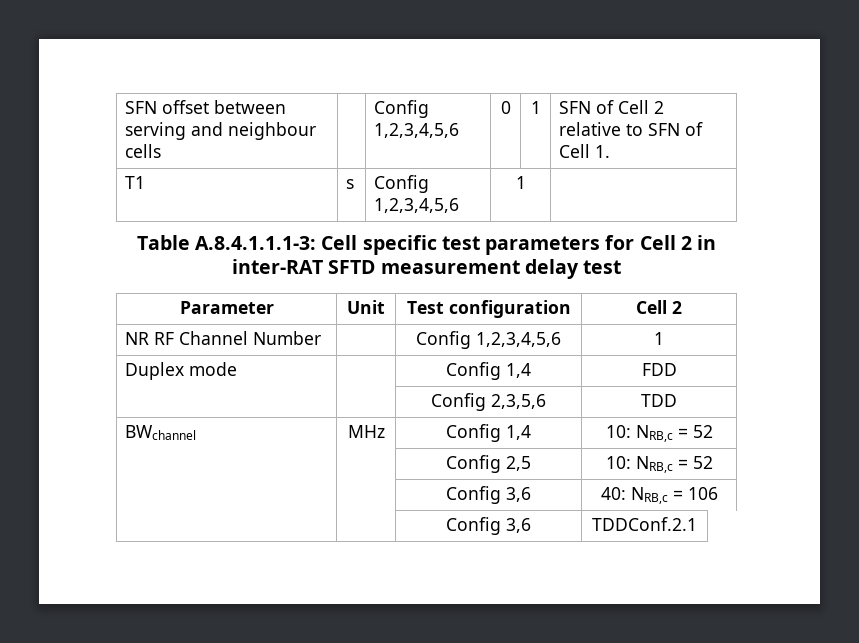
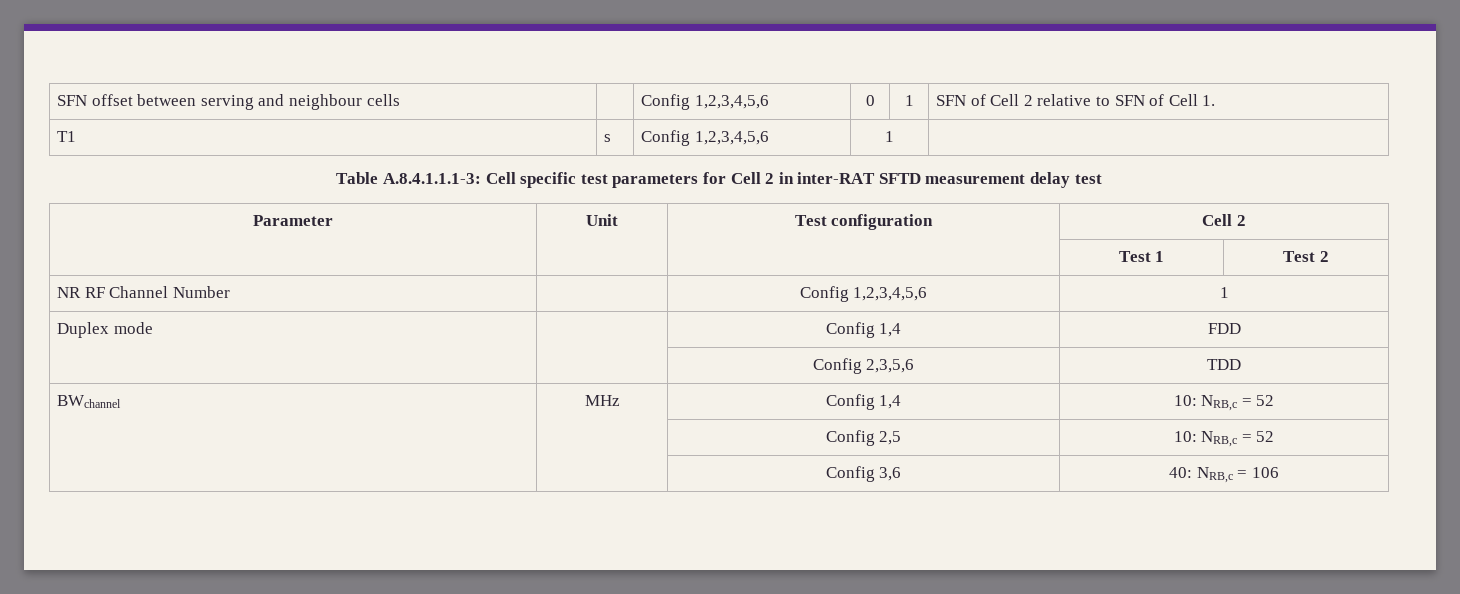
+ | | | Test 1 | Test 2
- | | Config 3,6 | TDDConf.2.1

